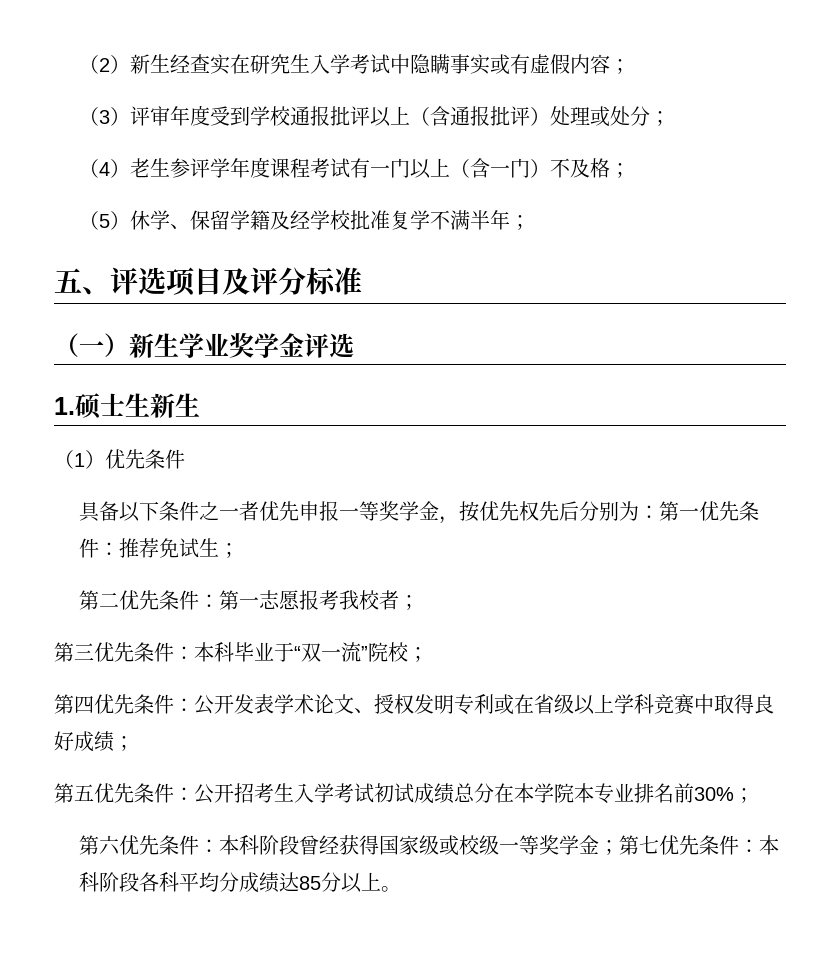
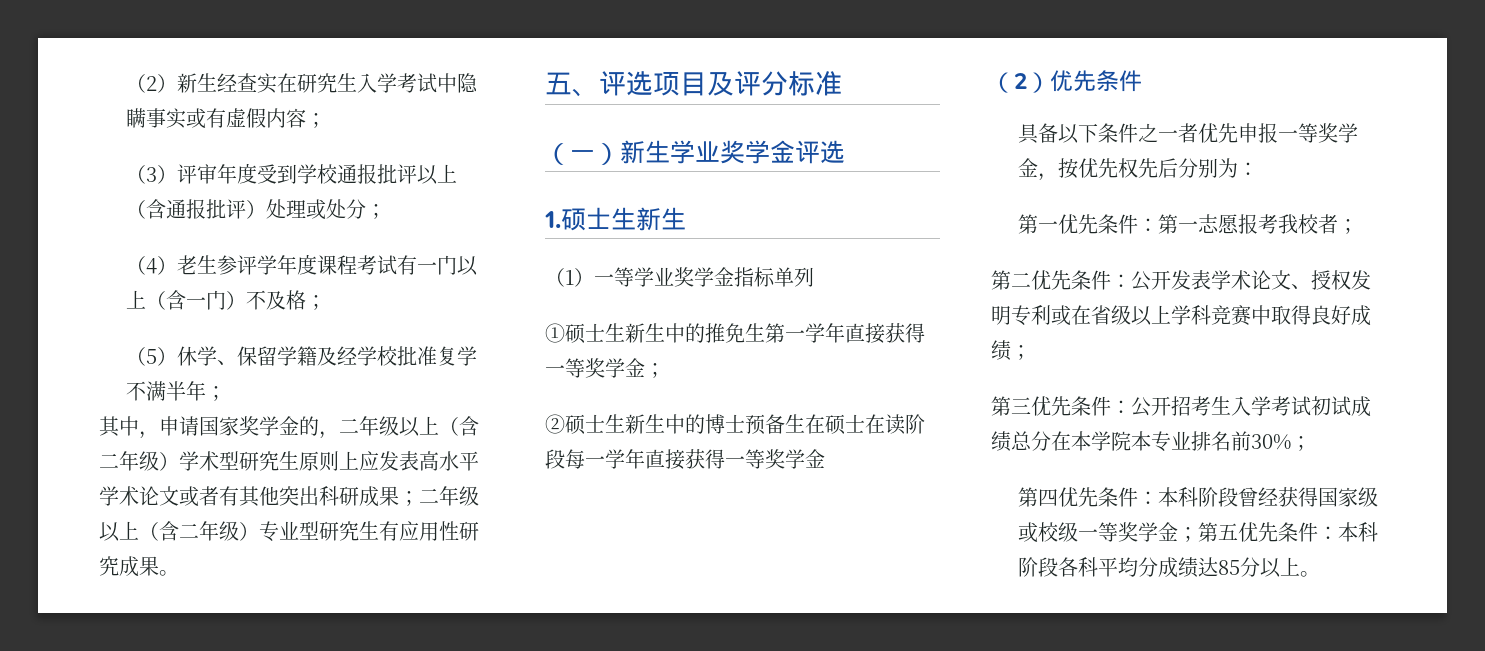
+ 其中，申请国家奖学金的，二年级以上（含二年级）学术型研究生原则上应发表高水平学术论文或者有其他突出科研成果；二年级以上（含二年级）专业型研究生有应用性研究成果。
- （1）优先条件
+ （1）一等学业奖学金指标单列
+ ①硕士生新生中的推免生第一学年直接获得一等奖学金；
+ ②硕士生新生中的博士预备生在硕士在读阶段每一学年直接获得一等奖学金
+ （2）优先条件
- 具备以下条件之一者优先申报一等奖学金，按优先权先后分别为：第一优先条件：推荐免试生；
- 第二优先条件：第一志愿报考我校者；
+ 具备以下条件之一者优先申报一等奖学金，按优先权先后分别为：
+ 第一优先条件：第一志愿报考我校者；
- 第三优先条件：本科毕业于“双一流”院校；
- 第四优先条件：公开发表学术论文、授权发明专利或在省级以上学科竞赛中取得良好成绩；
+ 第二优先条件：公开发表学术论文、授权发明专利或在省级以上学科竞赛中取得良好成绩；
- 第五优先条件：公开招考生入学考试初试成绩总分在本学院本专业排名前30%；
+ 第三优先条件：公开招考生入学考试初试成绩总分在本学院本专业排名前30%；
- 第六优先条件：本科阶段曾经获得国家级或校级一等奖学金；第七优先条件：本科阶段各科平均分成绩达85分以上。
+ 第四优先条件：本科阶段曾经获得国家级或校级一等奖学金；第五优先条件：本科阶段各科平均分成绩达85分以上。

